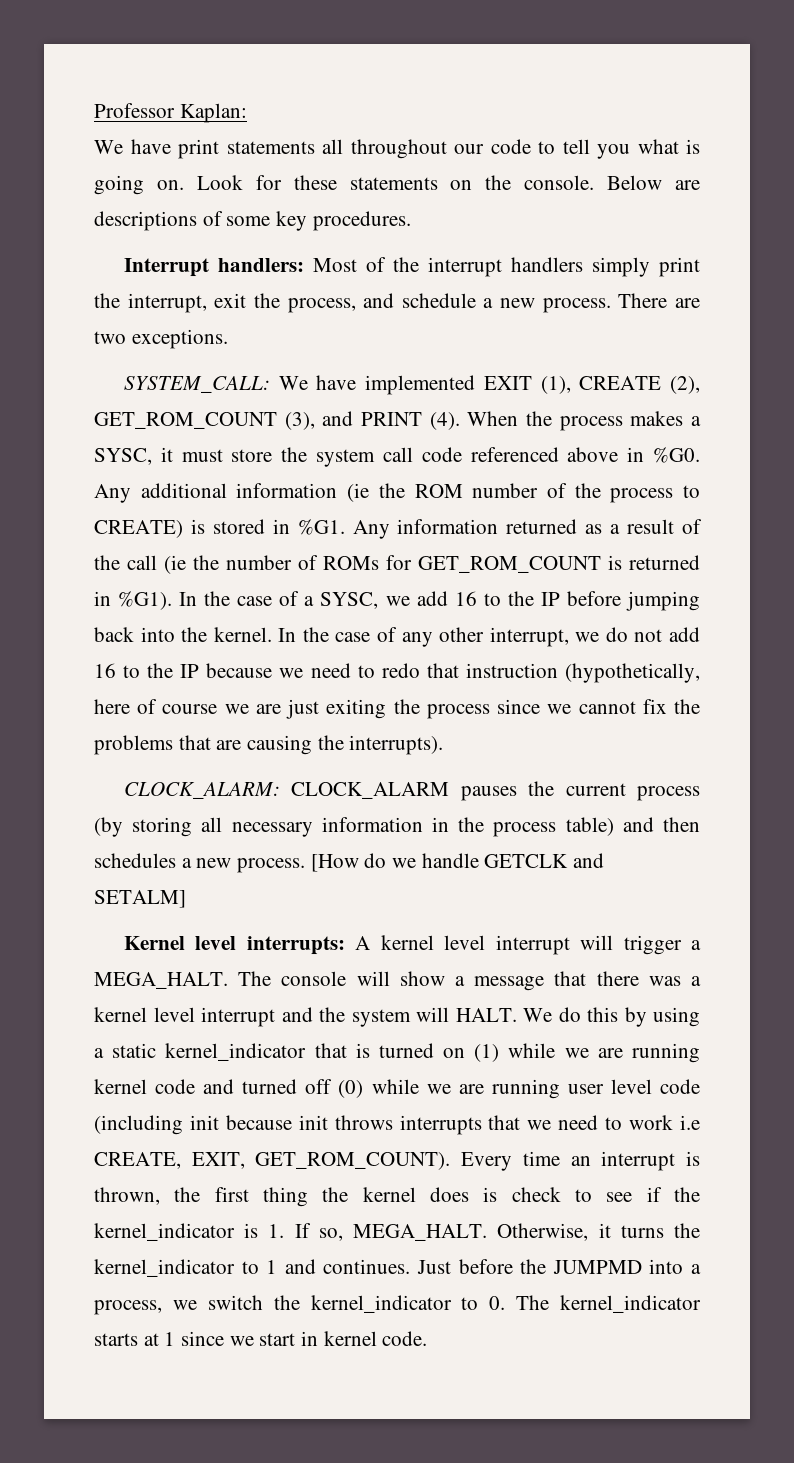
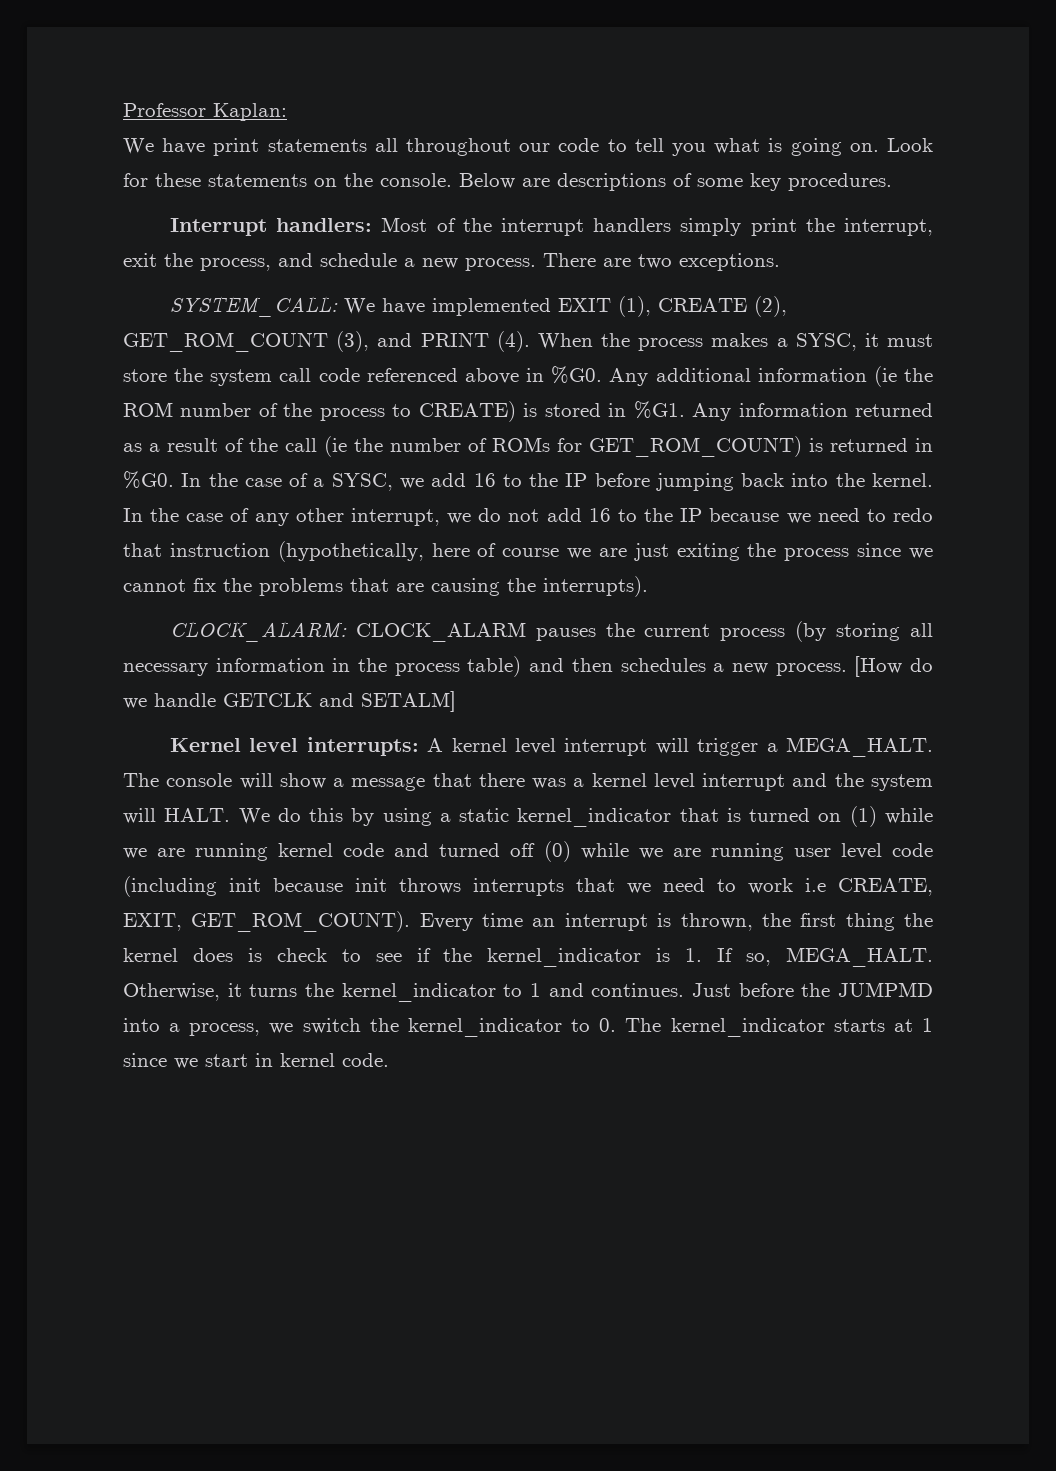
- Any information returned as a result of the call (ie the number of ROMs for GET_ROM_COUNT is returned in %G1).
+ Any information returned as a result of the call (ie the number of ROMs for GET_ROM_COUNT) is returned in %G0.

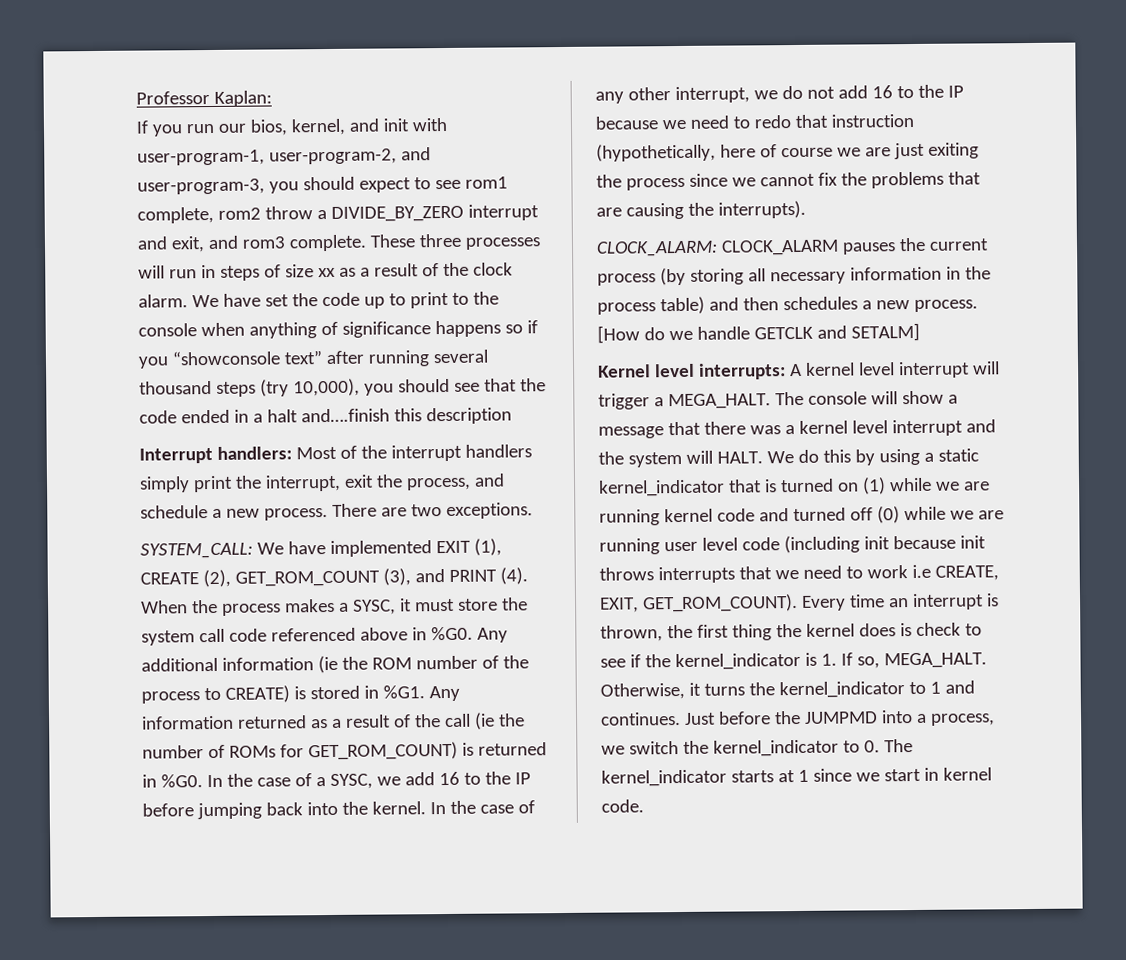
- We have print statements all throughout our code to tell you what is going on. Look for these statements on the console. Below are descriptions of some key procedures.
+ If you run our bios, kernel, and init with user-program-1, user-program-2, and user-program-3, you should expect to see rom1 complete, rom2 throw a DIVIDE_BY_ZERO interrupt and exit, and rom3 complete. These three processes will run in steps of size xx as a result of the clock alarm. We have set the code up to print to the console when anything of significance happens so if you “showconsole text” after running several thousand steps (try 10,000), you should see that the code ended in a halt and….finish this description

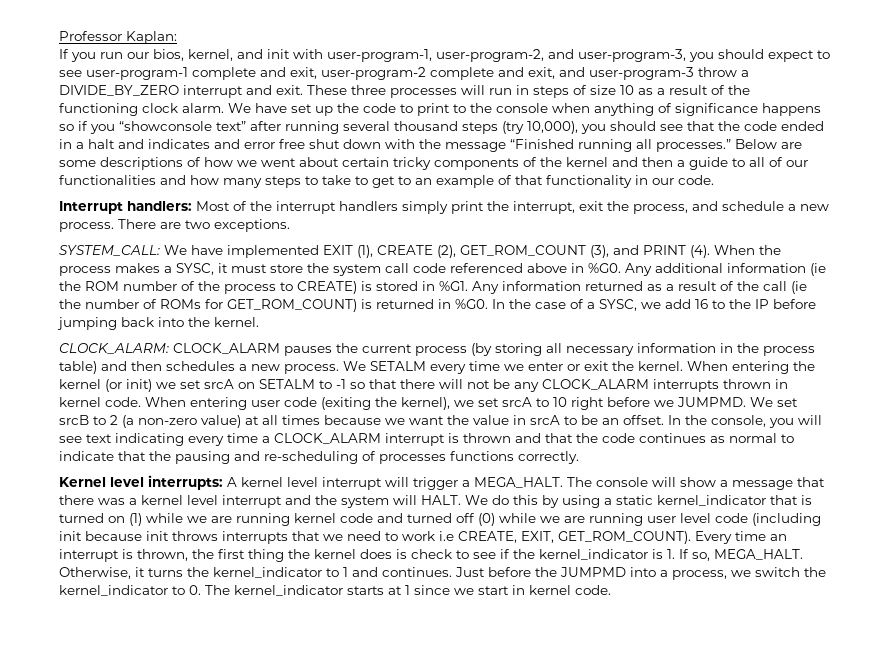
- If you run our bios, kernel, and init with user-program-1, user-program-2, and user-program-3, you should expect to see rom1 complete, rom2 throw a DIVIDE_BY_ZERO interrupt and exit, and rom3 complete.
+ If you run our bios, kernel, and init with user-program-1, user-program-2, and user-program-3, you should expect to see user-program-1 complete and exit, user-program-2 complete and exit, and user-program-3 throw a DIVIDE_BY_ZERO interrupt and exit.
- These three processes will run in steps of size xx as a result of the clock alarm.
+ These three processes will run in steps of size 10 as a result of the functioning clock alarm.
- We have set the code up to print to the console when anything of significance happens so if you “showconsole text” after running several thousand steps (try 10,000), you should see that the code ended in a halt and….finish this description
+ We have set up the code to print to the console when anything of significance happens so if you “showconsole text” after running several thousand steps (try 10,000), you should see that the code ended in a halt and indicates and error free shut down with the message “Finished running all processes.” Below are some descriptions of how we went about certain tricky components of the kernel and then a guide to all of our functionalities and how many steps to take to get to an example of that functionality in our code.
- In the case of any other interrupt, we do not add 16 to the IP because we need to redo that instruction (hypothetically, here of course we are just exiting the process since we cannot fix the problems that are causing the interrupts).
- [How do we handle GETCLK and SETALM]
+ We SETALM every time we enter or exit the kernel. When entering the kernel (or init) we set srcA on SETALM to -1 so that there will not be any CLOCK_ALARM interrupts thrown in kernel code. When entering user code (exiting the kernel), we set srcA to 10 right before we JUMPMD. We set srcB to 2 (a non-zero value) at all times because we want the value in srcA to be an offset. In the console, you will see text indicating every time a CLOCK_ALARM interrupt is thrown and that the code continues as normal to indicate that the pausing and re-scheduling of processes functions correctly.

